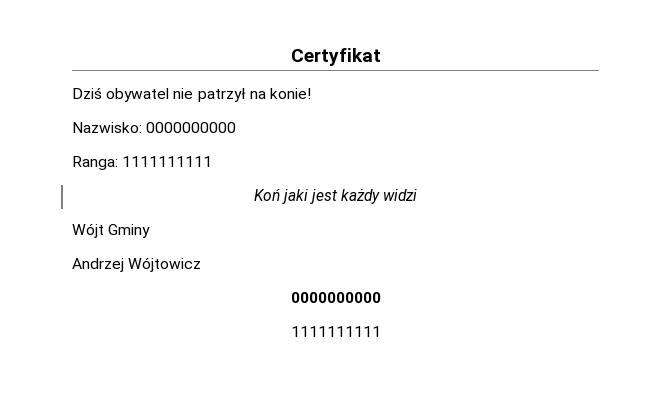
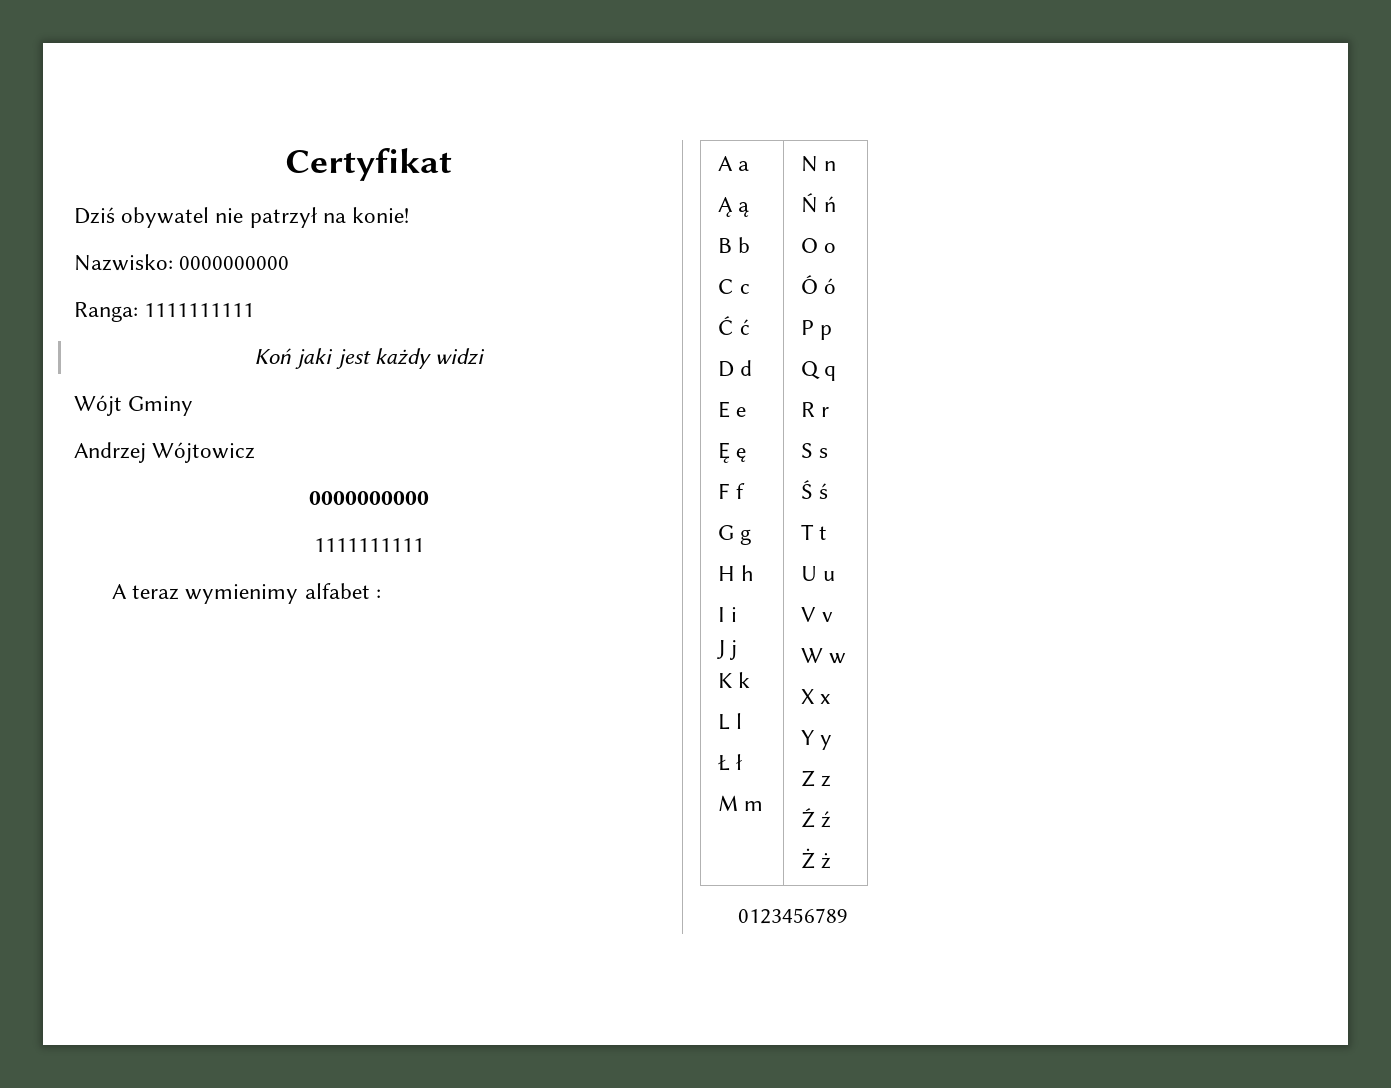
+ A teraz wymienimy alfabet :
+ A a
+ Ą ą
+ B b
+ C c
+ Ć ć
+ D d
+ E e
+ Ę ę
+ F f
+ G g
+ H h
+ I i
+ J j
+ K k
+ L l
+ Ł ł
+ M m | N n
+ Ń ń
+ O o
+ Ó ó
+ P p
+ Q q
+ R r
+ S s
+ Ś ś
+ T t
+ U u
+ V v
+ W w
+ X x
+ Y y
+ Z z
+ Ź ź
+ Ż ż
+ 0123456789

